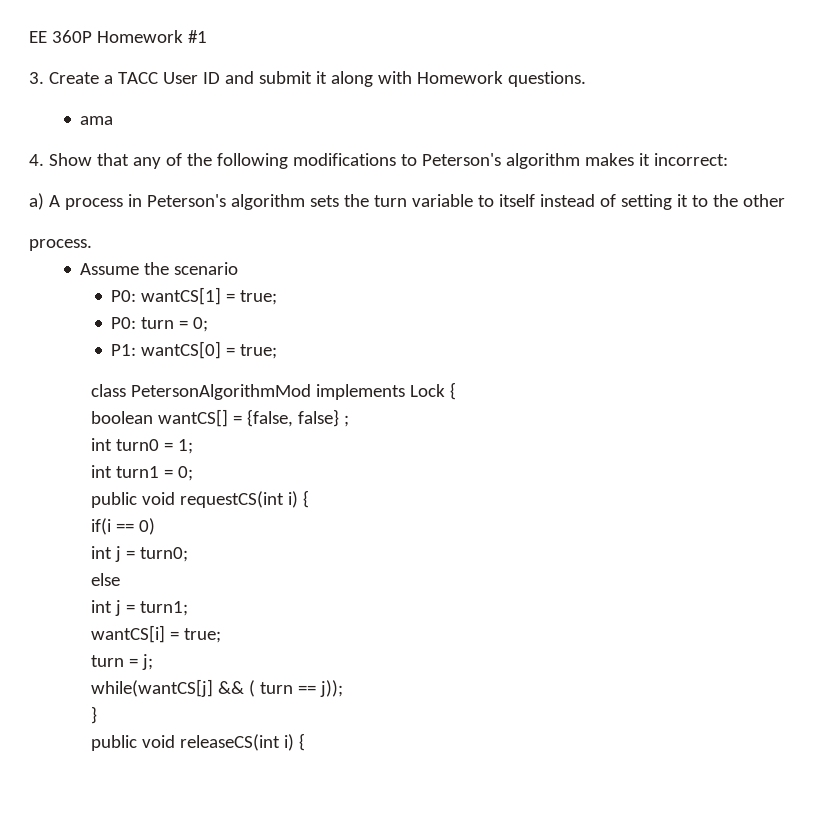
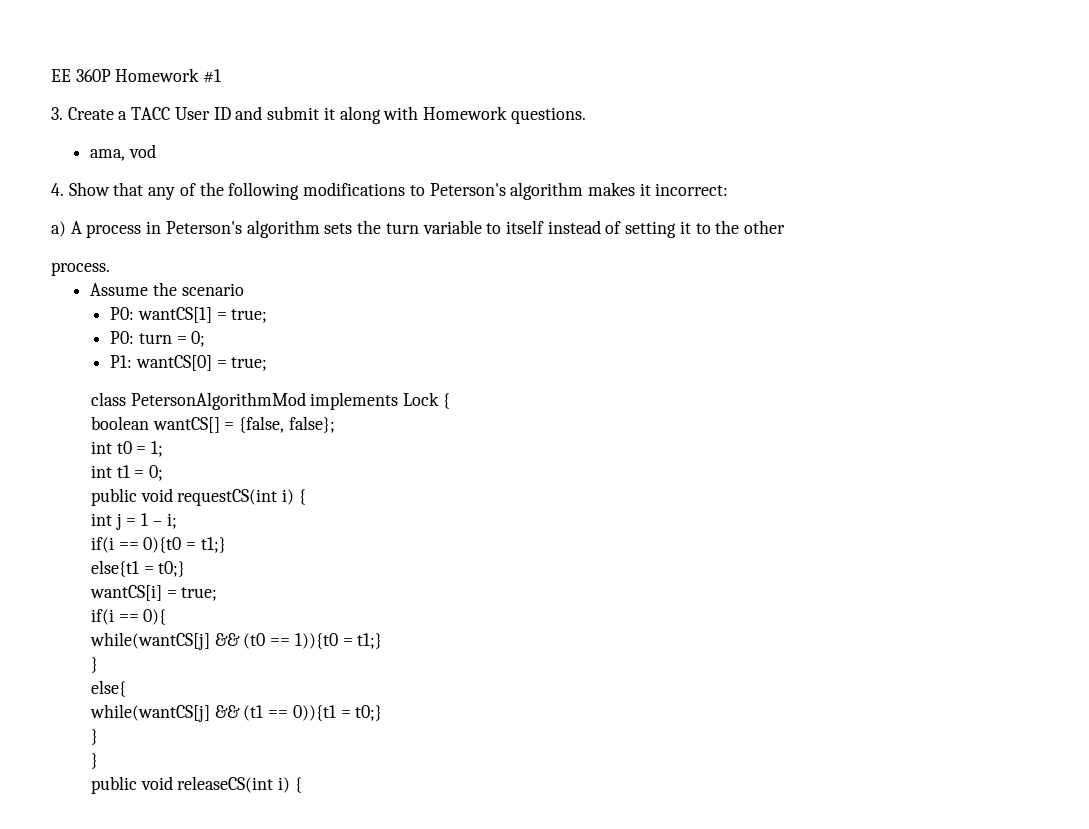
- ama
+ ama, vod
- boolean wantCS[] = {false, false} ;
- int turn0 = 1;
+ boolean wantCS[] = {false, false};
+ int t0 = 1;
- int turn1 = 0;
+ int t1 = 0;
- if(i == 0)
- int j = turn0;
- else
- int j = turn1;
+ int j = 1 – i;
+ if(i == 0){t0 = t1;}
+ else{t1 = t0;}
- turn = j;
- while(wantCS[j] && ( turn == j));
+ if(i == 0){
+ while(wantCS[j] && (t0 == 1)){t0 = t1;}
+ }
+ else{
+ while(wantCS[j] && (t1 == 0)){t1 = t0;}
+ }

